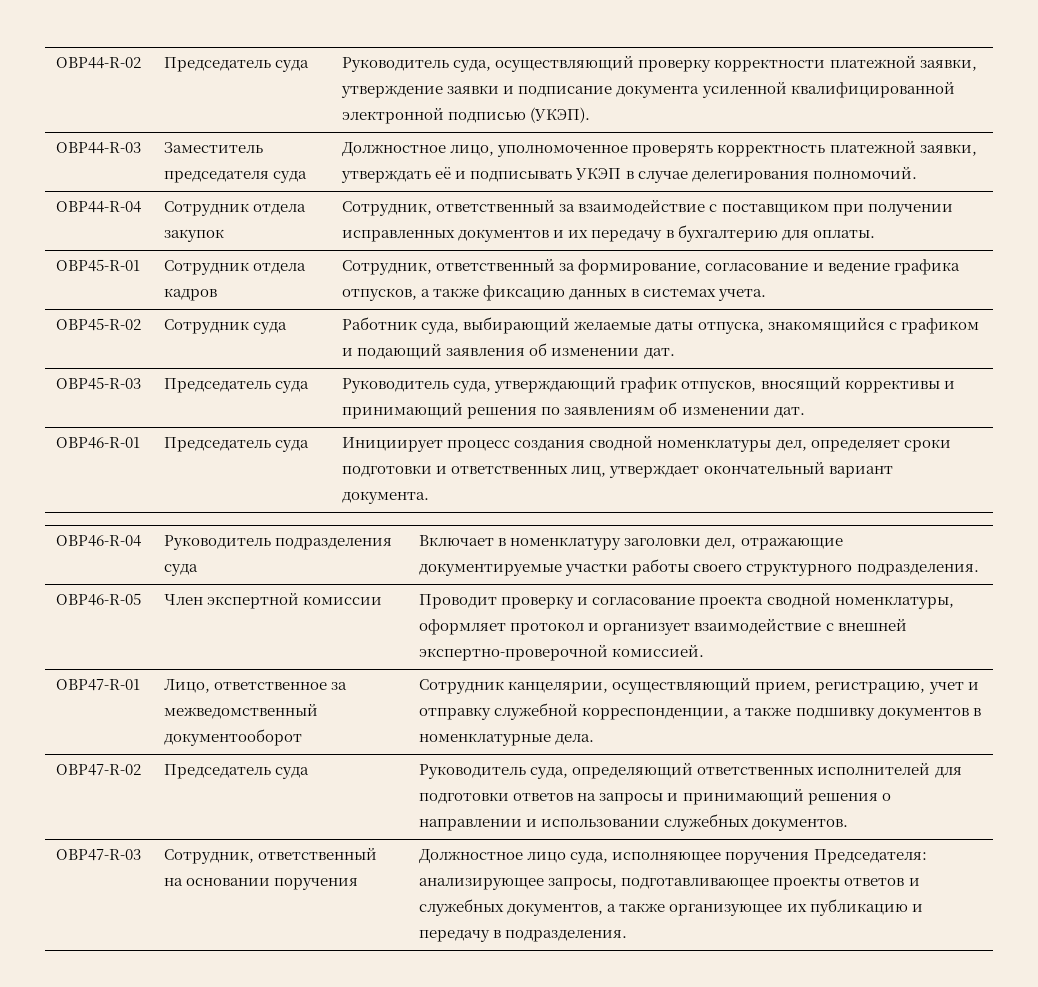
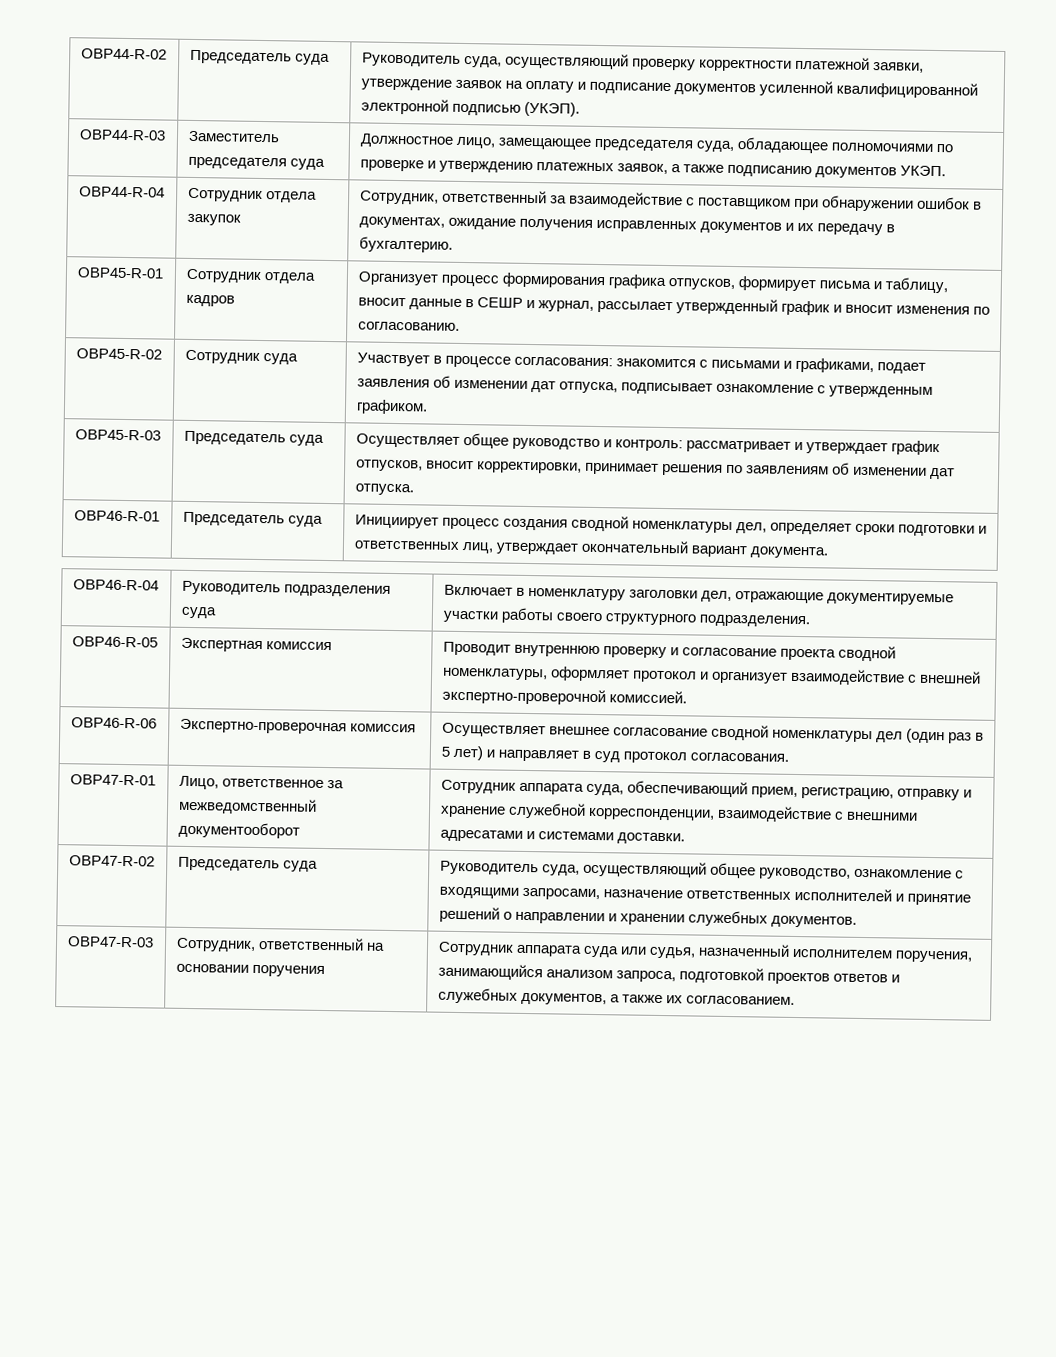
- OBP44-R-02 | Председатель суда | Руководитель суда, осуществляющий проверку корректности платежной заявки, утверждение заявки и подписание документа усиленной квалифицированной электронной подписью (УКЭП).
+ OBP44-R-02 | Председатель суда | Руководитель суда, осуществляющий проверку корректности платежной заявки, утверждение заявок на оплату и подписание документов усиленной квалифицированной электронной подписью (УКЭП).
- OBP44-R-03 | Заместитель председателя суда | Должностное лицо, уполномоченное проверять корректность платежной заявки, утверждать её и подписывать УКЭП в случае делегирования полномочий.
+ OBP44-R-03 | Заместитель председателя суда | Должностное лицо, замещающее председателя суда, обладающее полномочиями по проверке и утверждению платежных заявок, а также подписанию документов УКЭП.
- OBP44-R-04 | Сотрудник отдела закупок | Сотрудник, ответственный за взаимодействие с поставщиком при получении исправленных документов и их передачу в бухгалтерию для оплаты.
+ OBP44-R-04 | Сотрудник отдела закупок | Сотрудник, ответственный за взаимодействие с поставщиком при обнаружении ошибок в документах, ожидание получения исправленных документов и их передачу в бухгалтерию.
- OBP45-R-01 | Сотрудник отдела кадров | Сотрудник, ответственный за формирование, согласование и ведение графика отпусков, а также фиксацию данных в системах учета.
- OBP45-R-02 | Сотрудник суда | Работник суда, выбирающий желаемые даты отпуска, знакомящийся с графиком и подающий заявления об изменении дат.
- OBP45-R-03 | Председатель суда | Руководитель суда, утверждающий график отпусков, вносящий коррективы и принимающий решения по заявлениям об изменении дат.
+ OBP45-R-01 | Сотрудник отдела кадров | Организует процесс формирования графика отпусков, формирует письма и таблицу, вносит данные в СЕШР и журнал, рассылает утвержденный график и вносит изменения по согласованию.
+ OBP45-R-02 | Сотрудник суда | Участвует в процессе согласования: знакомится с письмами и графиками, подает заявления об изменении дат отпуска, подписывает ознакомление с утвержденным графиком.
+ OBP45-R-03 | Председатель суда | Осуществляет общее руководство и контроль: рассматривает и утверждает график отпусков, вносит корректировки, принимает решения по заявлениям об изменении дат отпуска.
- OBP46-R-05 | Член экспертной комиссии | Проводит проверку и согласование проекта сводной номенклатуры, оформляет протокол и организует взаимодействие с внешней экспертно-проверочной комиссией.
+ OBP46-R-05 | Экспертная комиссия | Проводит внутреннюю проверку и согласование проекта сводной номенклатуры, оформляет протокол и организует взаимодействие с внешней экспертно-проверочной комиссией.
+ OBP46-R-06 | Экспертно-проверочная комиссия | Осуществляет внешнее согласование сводной номенклатуры дел (один раз в 5 лет) и направляет в суд протокол согласования.
- OBP47-R-01 | Лицо, ответственное за межведомственный документооборот | Сотрудник канцелярии, осуществляющий прием, регистрацию, учет и отправку служебной корреспонденции, а также подшивку документов в номенклатурные дела.
+ OBP47-R-01 | Лицо, ответственное за межведомственный документооборот | Сотрудник аппарата суда, обеспечивающий прием, регистрацию, отправку и хранение служебной корреспонденции, взаимодействие с внешними адресатами и системами доставки.
- OBP47-R-02 | Председатель суда | Руководитель суда, определяющий ответственных исполнителей для подготовки ответов на запросы и принимающий решения о направлении и использовании служебных документов.
+ OBP47-R-02 | Председатель суда | Руководитель суда, осуществляющий общее руководство, ознакомление с входящими запросами, назначение ответственных исполнителей и принятие решений о направлении и хранении служебных документов.
- OBP47-R-03 | Сотрудник, ответственный на основании поручения | Должностное лицо суда, исполняющее поручения Председателя: анализирующее запросы, подготавливающее проекты ответов и служебных документов, а также организующее их публикацию и передачу в подразделения.
+ OBP47-R-03 | Сотрудник, ответственный на основании поручения | Сотрудник аппарата суда или судья, назначенный исполнителем поручения, занимающийся анализом запроса, подготовкой проектов ответов и служебных документов, а также их согласованием.

